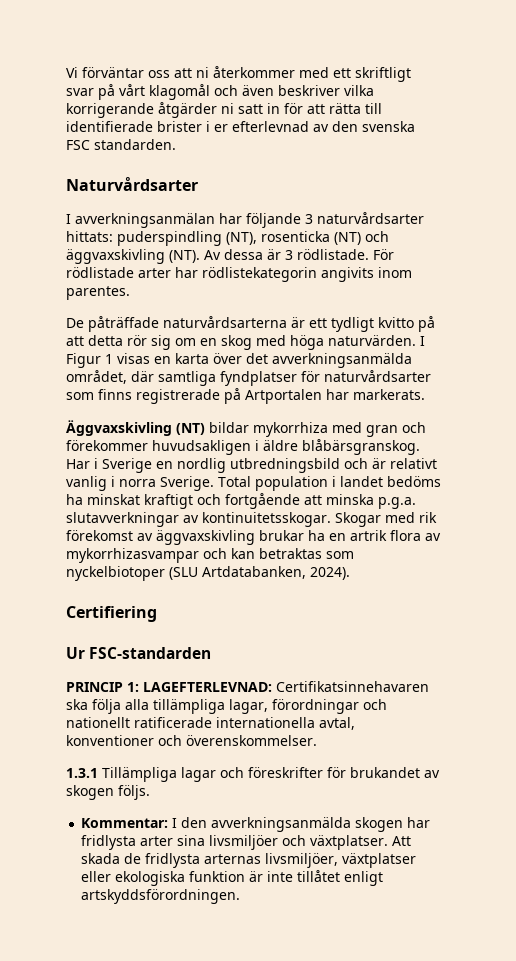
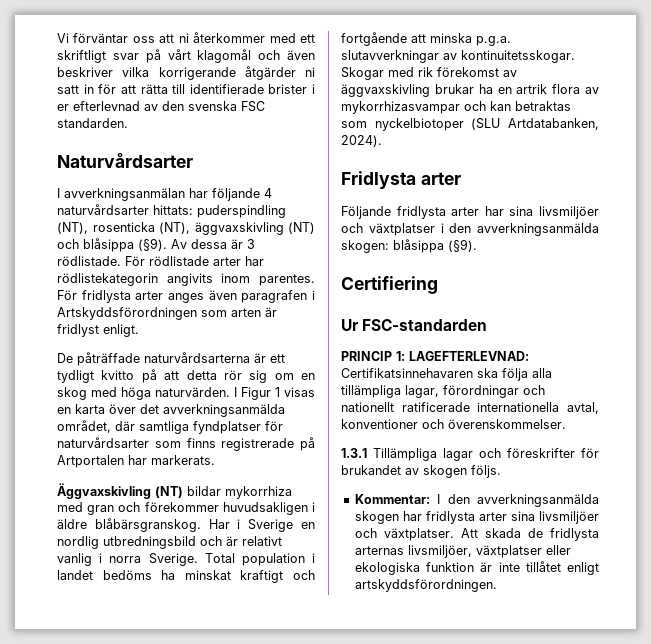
- I avverkningsanmälan har följande 3 naturvårdsarter hittats: puderspindling (NT), rosenticka (NT) och äggvaxskivling (NT). Av dessa är 3 rödlistade.
+ I avverkningsanmälan har följande 4 naturvårdsarter hittats: puderspindling (NT), rosenticka (NT), äggvaxskivling (NT) och blåsippa (§9). Av dessa är 3 rödlistade.
+ För fridlysta arter anges även paragrafen i Artskyddsförordningen som arten är fridlyst enligt.
+ Fridlysta arter
+ Följande fridlysta arter har sina livsmiljöer och växtplatser i den avverkningsanmälda skogen: blåsippa (§9).

